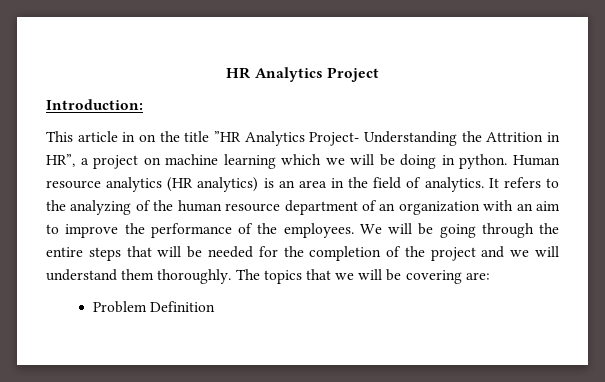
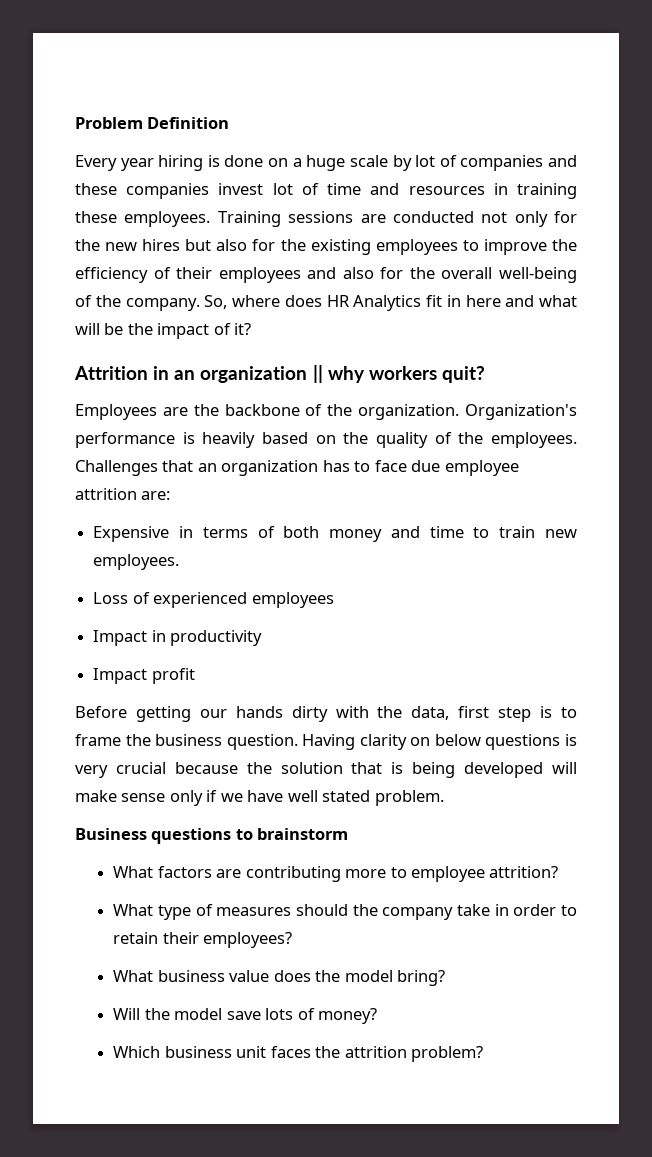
- HR Analytics Project
- Introduction:
- This article in on the title ”HR Analytics Project- Understanding the Attrition in HR”, a project on machine learning which we will be doing in python. Human resource analytics (HR analytics) is an area in the field of analytics. It refers to the analyzing of the human resource department of an organization with an aim to improve the performance of the employees. We will be going through the entire steps that will be needed for the completion of the project and we will understand them thoroughly. The topics that we will be covering are:
  Problem Definition
+ Every year hiring is done on a huge scale by lot of companies and these companies invest lot of time and resources in training these employees. Training sessions are conducted not only for the new hires but also for the existing employees to improve the efficiency of their employees and also for the overall well-being of the company. So, where does HR Analytics fit in here and what will be the impact of it?
+ Attrition in an organization || why workers quit?
+ Employees are the backbone of the organization. Organization's performance is heavily based on the quality of the employees. Challenges that an organization has to face due employee attrition are:
+ Expensive in terms of both money and time to train new employees.
+ Loss of experienced employees
+ Impact in productivity
+ Impact profit
+ Before getting our hands dirty with the data, first step is to frame the business question. Having clarity on below questions is very crucial because the solution that is being developed will make sense only if we have well stated problem.
+ Business questions to brainstorm
+ What factors are contributing more to employee attrition?
+ What type of measures should the company take in order to retain their employees?
+ What business value does the model bring?
+ Will the model save lots of money?
+ Which business unit faces the attrition problem?

